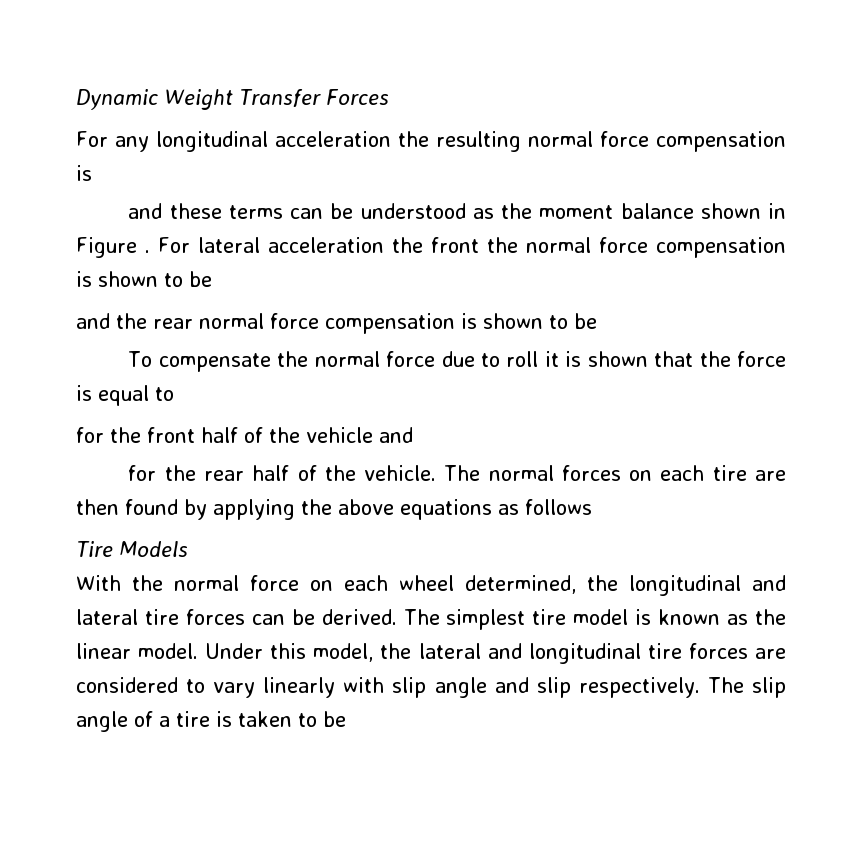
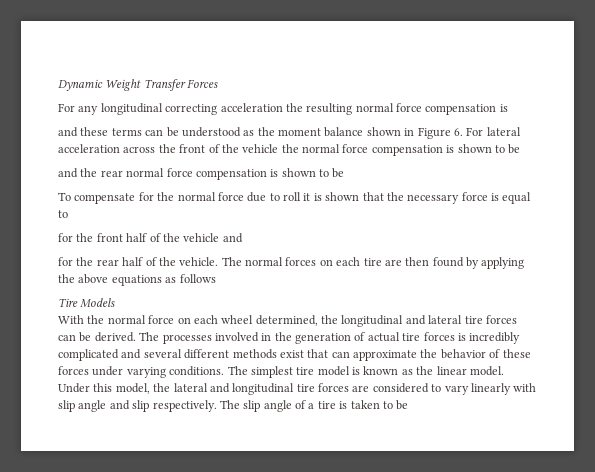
- For any longitudinal acceleration the resulting normal force compensation is
+ For any longitudinal correcting acceleration the resulting normal force compensation is
- and these terms can be understood as the moment balance shown in Figure . For lateral acceleration the front the normal force compensation is shown to be
+ and these terms can be understood as the moment balance shown in Figure 6. For lateral acceleration across the front of the vehicle the normal force compensation is shown to be
- To compensate the normal force due to roll it is shown that the force is equal to
+ To compensate for the normal force due to roll it is shown that the necessary force is equal to
- The simplest tire model is known as the linear model.
+ The processes involved in the generation of actual tire forces is incredibly complicated and several different methods exist that can approximate the behavior of these forces under varying conditions. The simplest tire model is known as the linear model.

